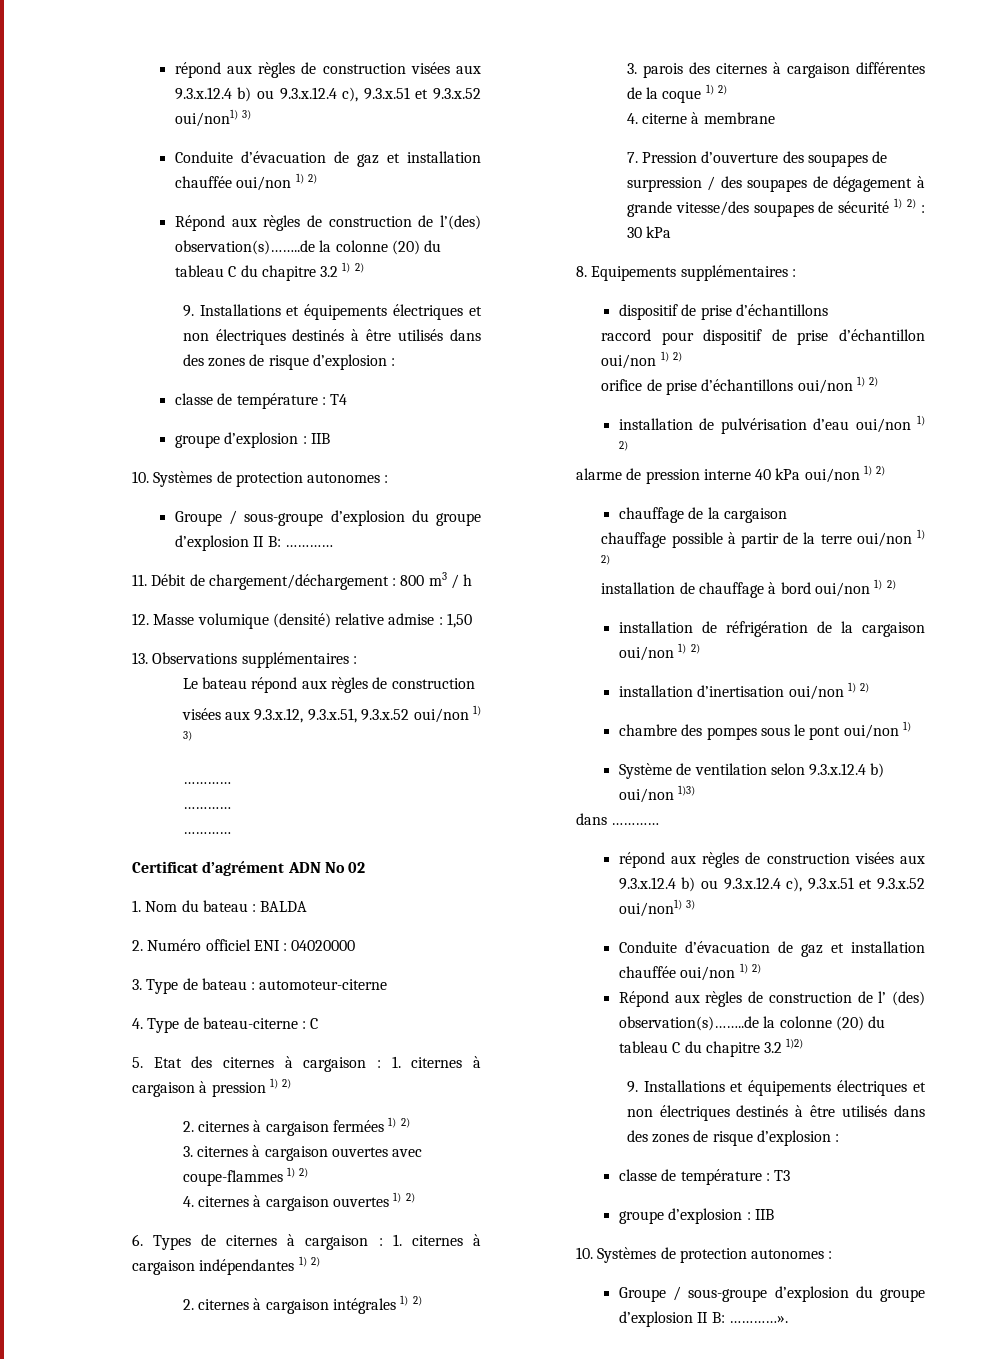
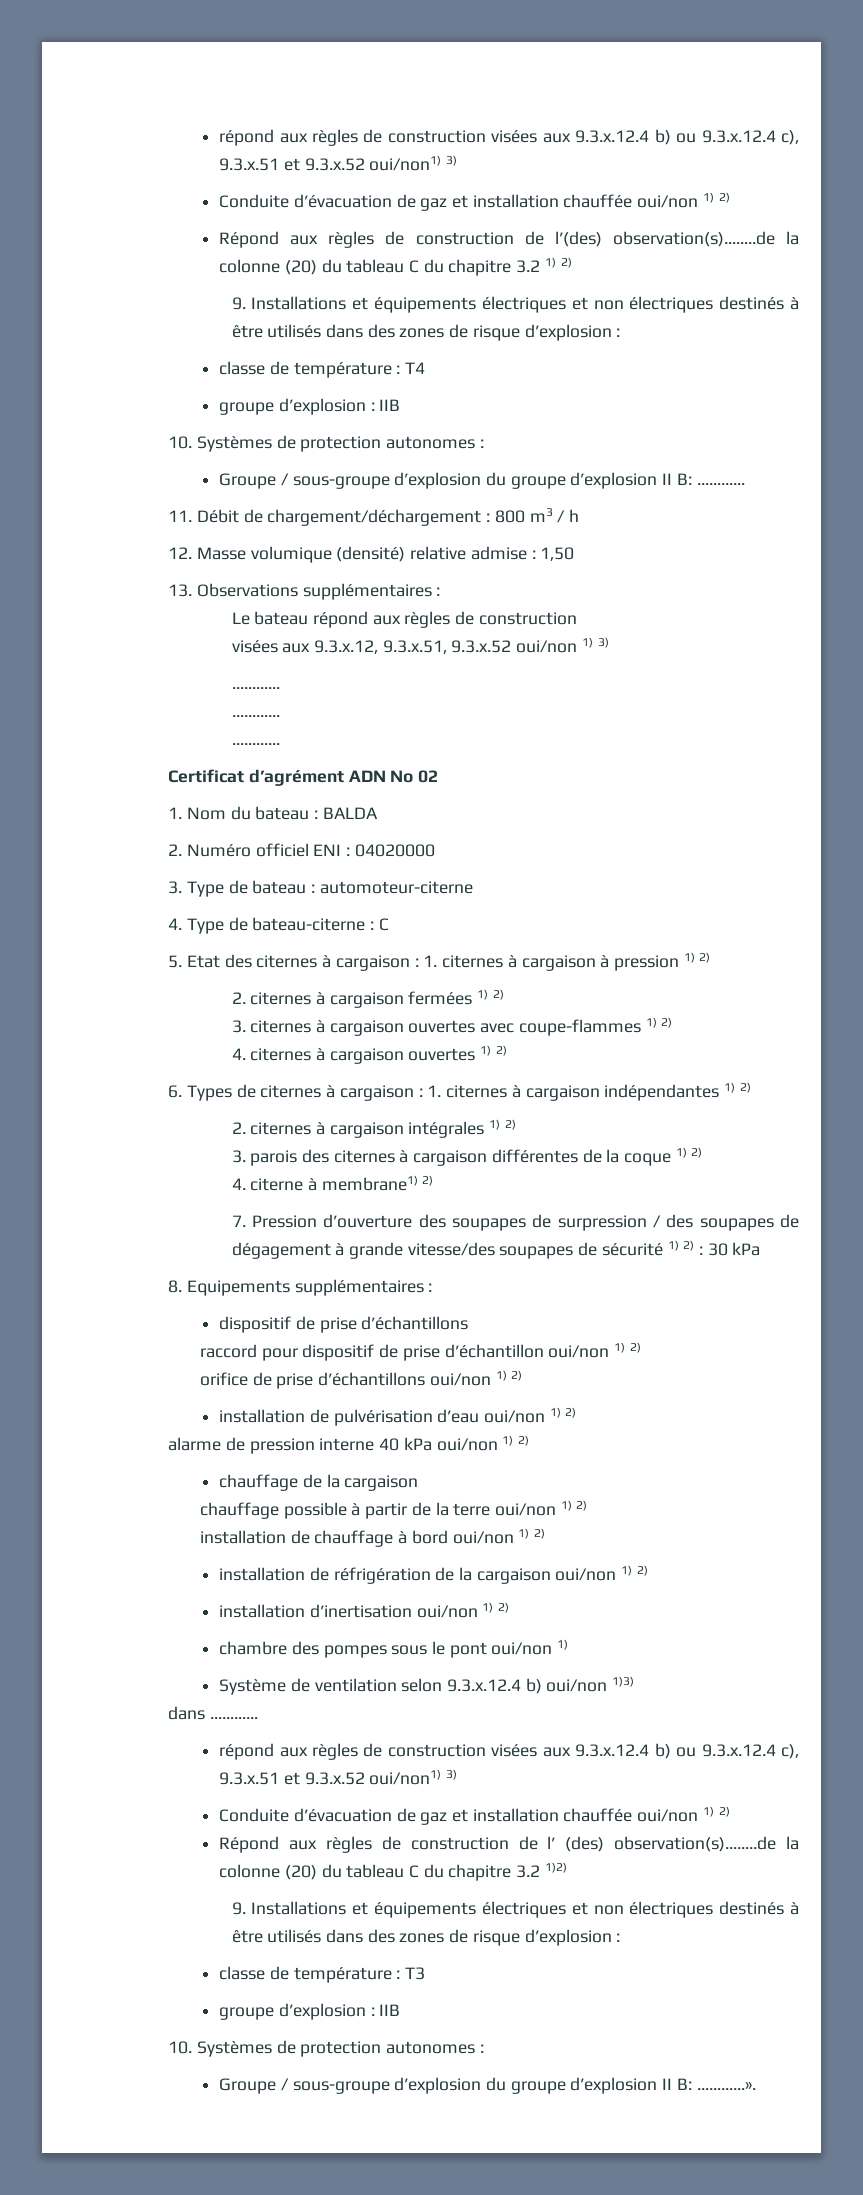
- 4. citerne à membrane
+ 4. citerne à membrane1) 2)

